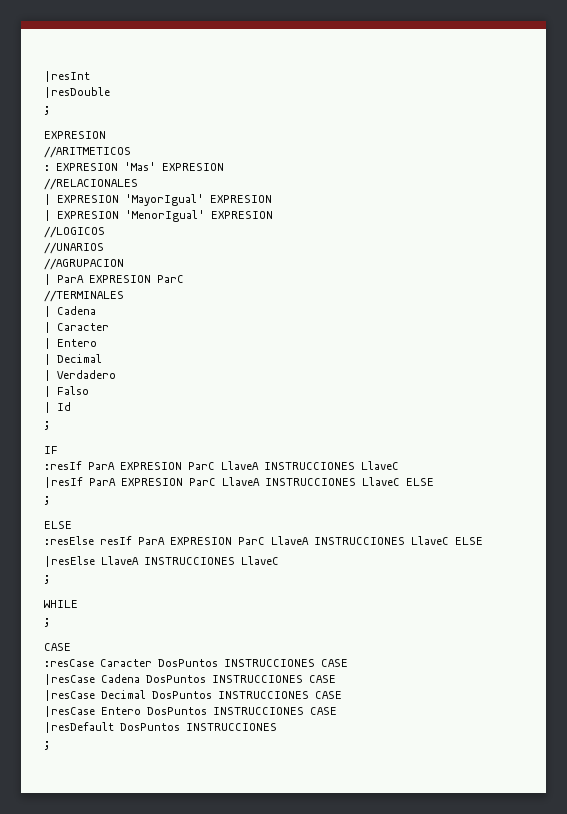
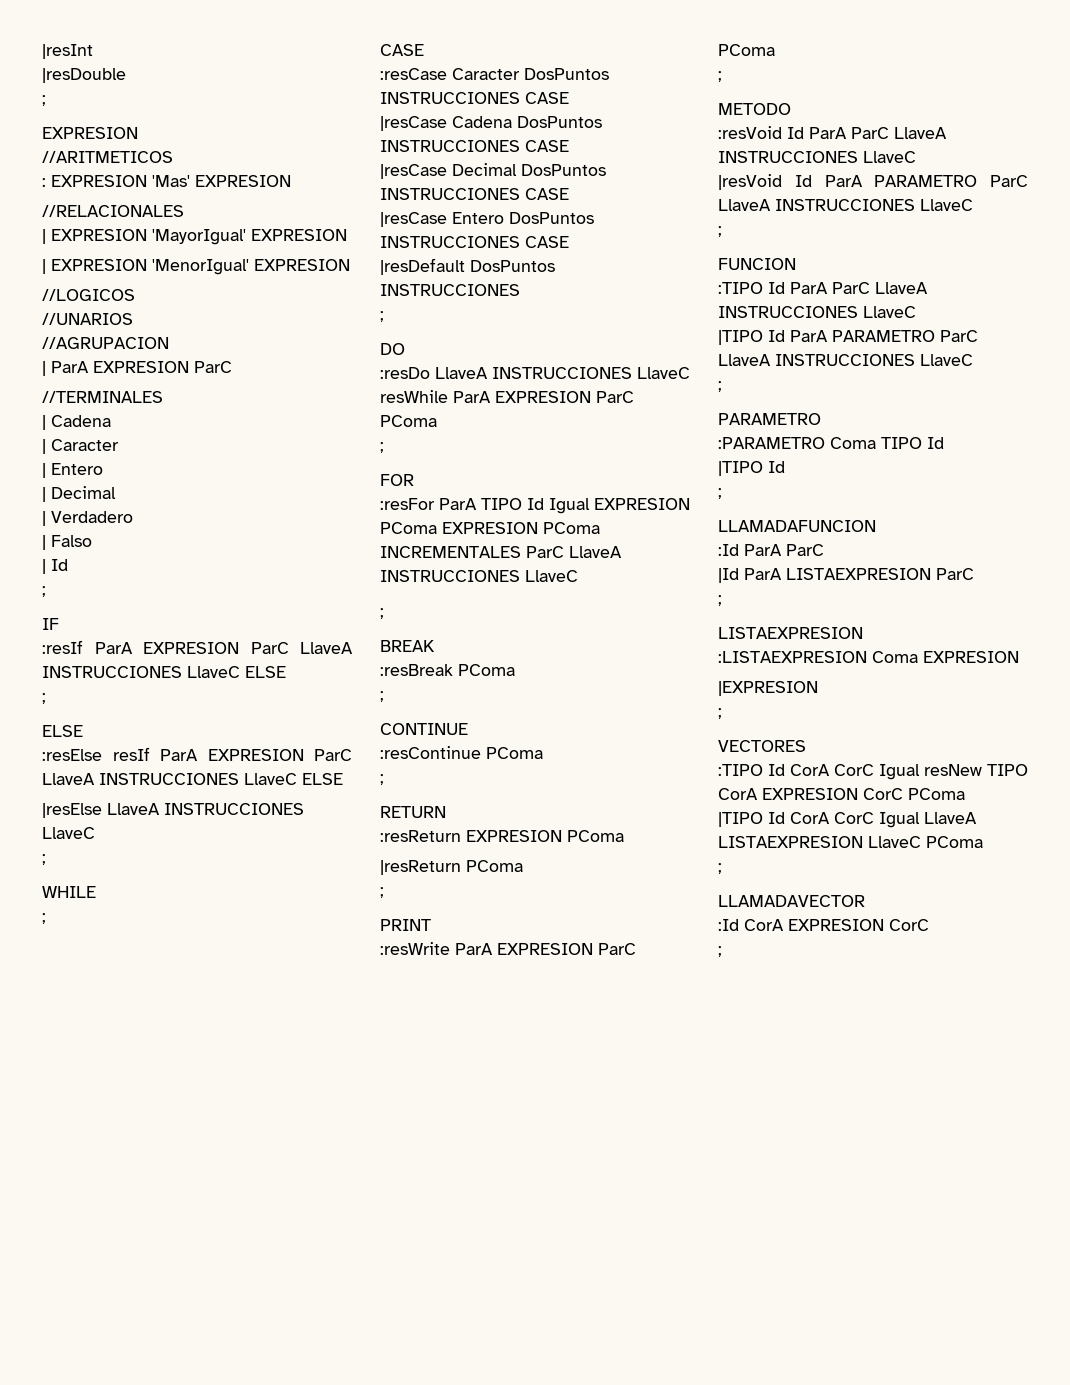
- :resIf ParA EXPRESION ParC LlaveA INSTRUCCIONES LlaveC
- |resIf ParA EXPRESION ParC LlaveA INSTRUCCIONES LlaveC ELSE
+ :resIf ParA EXPRESION ParC LlaveA INSTRUCCIONES LlaveC ELSE
+ DO
+ :resDo LlaveA INSTRUCCIONES LlaveC resWhile ParA EXPRESION ParC PComa
+ ;
+ FOR
+ :resFor ParA TIPO Id Igual EXPRESION PComa EXPRESION PComa INCREMENTALES ParC LlaveA INSTRUCCIONES LlaveC
+ ;
+ BREAK
+ :resBreak PComa
+ ;
+ CONTINUE
+ :resContinue PComa
+ ;
+ RETURN
+ :resReturn EXPRESION PComa
+ |resReturn PComa
+ ;
+ PRINT
+ :resWrite ParA EXPRESION ParC PComa
+ ;
+ METODO
+ :resVoid Id ParA ParC LlaveA INSTRUCCIONES LlaveC
+ |resVoid Id ParA PARAMETRO ParC LlaveA INSTRUCCIONES LlaveC
+ ;
+ FUNCION
+ :TIPO Id ParA ParC LlaveA INSTRUCCIONES LlaveC
+ |TIPO Id ParA PARAMETRO ParC LlaveA INSTRUCCIONES LlaveC
+ ;
+ PARAMETRO
+ :PARAMETRO Coma TIPO Id
+ |TIPO Id
+ ;
+ LLAMADAFUNCION
+ :Id ParA ParC
+ |Id ParA LISTAEXPRESION ParC
+ ;
+ LISTAEXPRESION
+ :LISTAEXPRESION Coma EXPRESION
+ |EXPRESION
+ ;
+ VECTORES
+ :TIPO Id CorA CorC Igual resNew TIPO CorA EXPRESION CorC PComa
+ |TIPO Id CorA CorC Igual LlaveA LISTAEXPRESION LlaveC PComa
+ ;
+ LLAMADAVECTOR
+ :Id CorA EXPRESION CorC
+ ;

